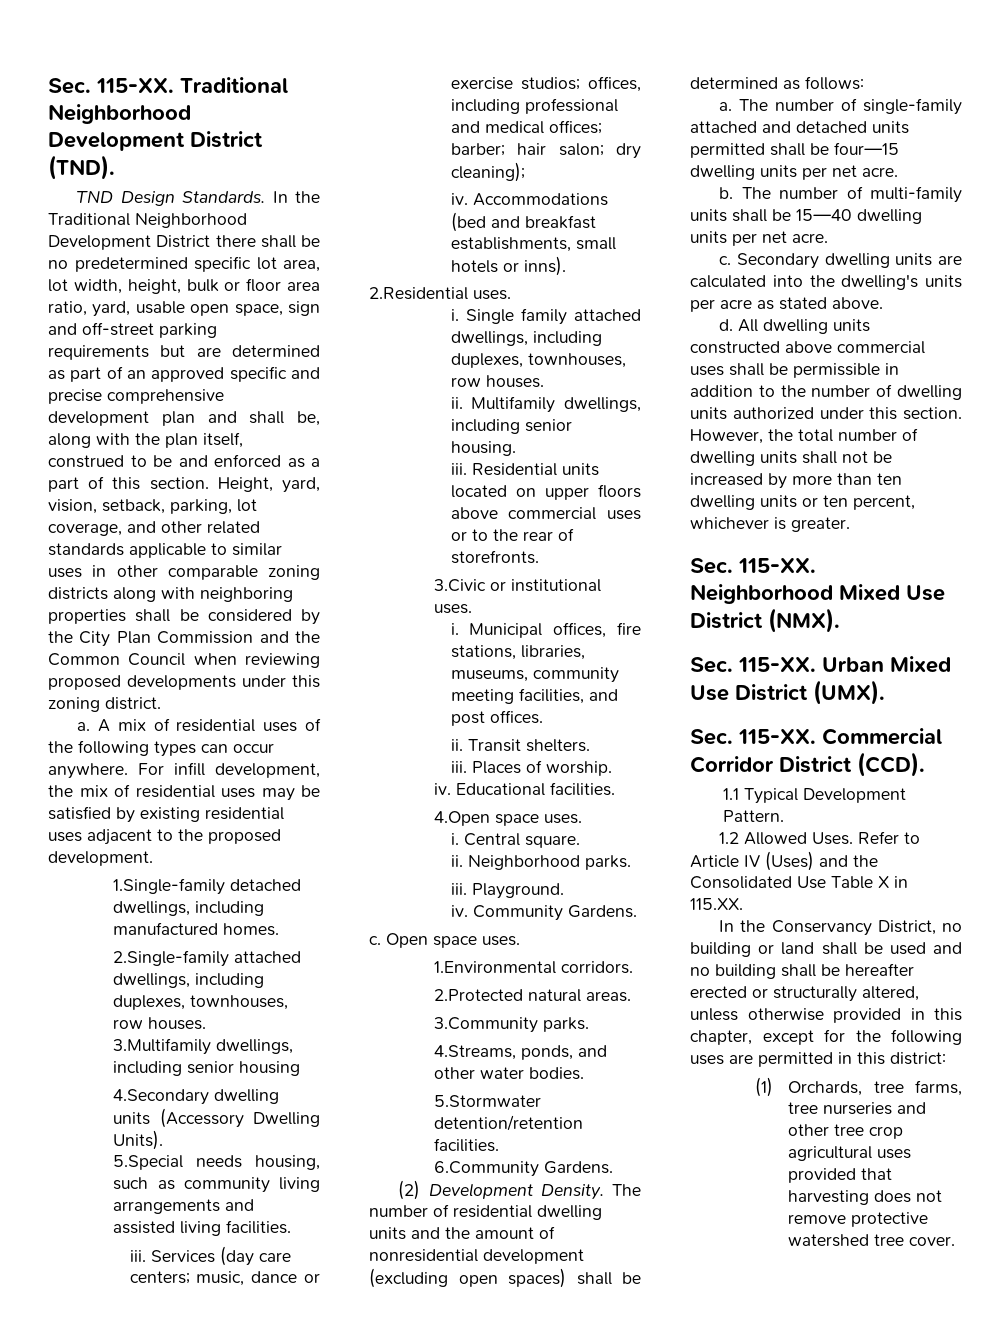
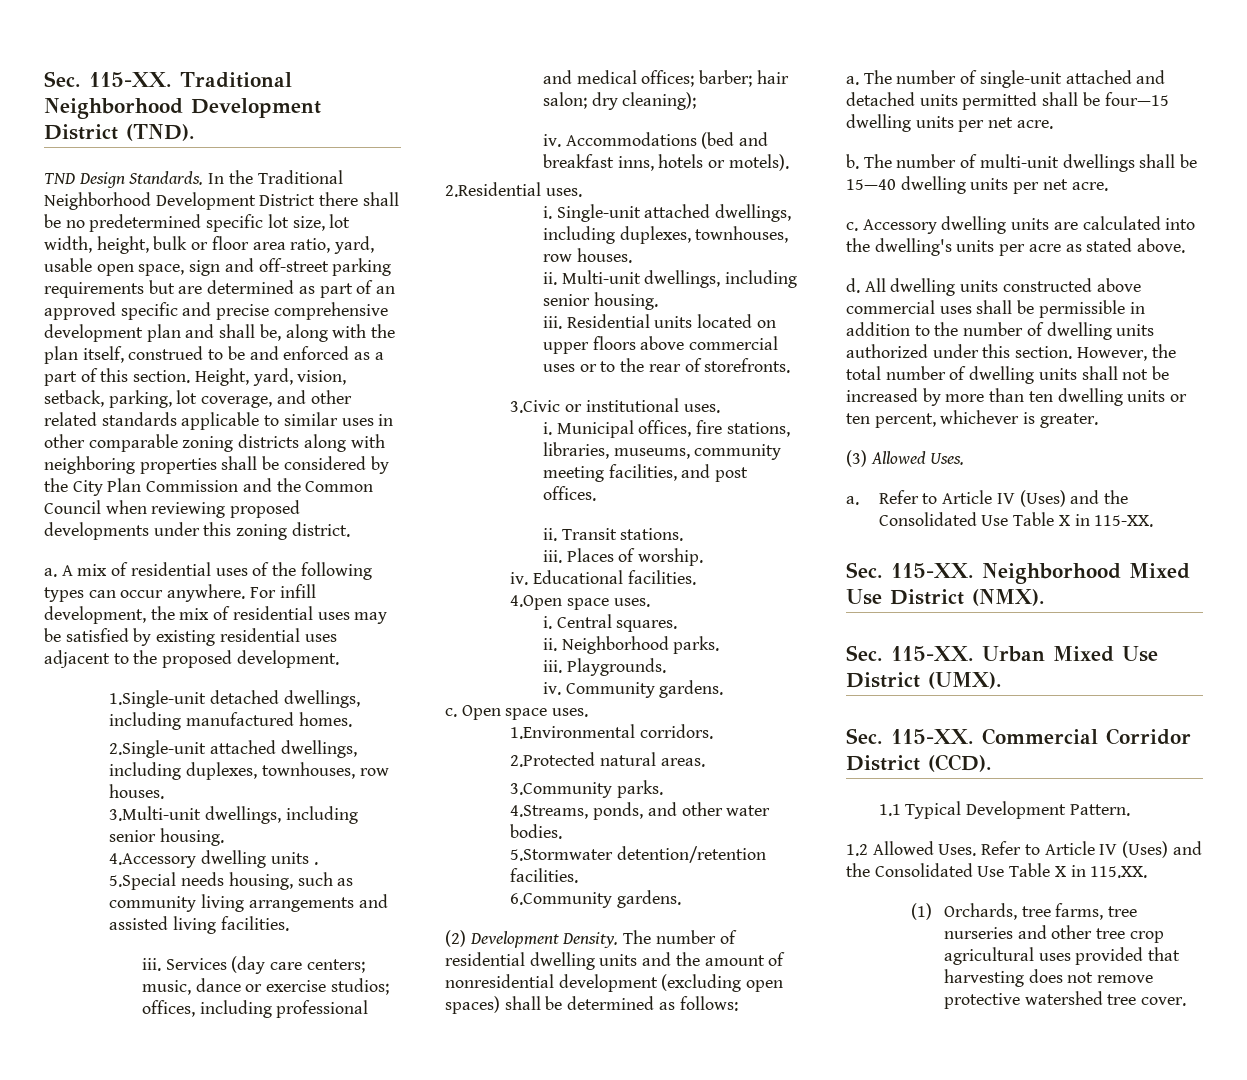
- In the Traditional Neighborhood Development District there shall be no predetermined specific lot area, lot width, height, bulk or floor area ratio, yard, usable open space, sign and off-street parking requirements but are determined as part of an approved specific and precise comprehensive development plan and shall be, along with the plan itself, construed to be and enforced as a part of this section.
+ In the Traditional Neighborhood Development District there shall be no predetermined specific lot size, lot width, height, bulk or floor area ratio, yard, usable open space, sign and off-street parking requirements but are determined as part of an approved specific and precise comprehensive development plan and shall be, along with the plan itself, construed to be and enforced as a part of this section.
- 1.Single-family detached dwellings, including manufactured homes.
+ 1.Single-unit detached dwellings, including manufactured homes.
- 2.Single-family attached dwellings, including duplexes, townhouses, row houses.
- 3.Multifamily dwellings, including senior housing
- 4.Secondary dwelling units (Accessory Dwelling Units).
+ 2.Single-unit attached dwellings, including duplexes, townhouses, row houses.
+ 3.Multi-unit dwellings, including senior housing.
+ 4.Accessory dwelling units .
- Accommodations (bed and breakfast establishments, small hotels or inns).
+ Accommodations (bed and breakfast inns, hotels or motels).
- Single family attached dwellings, including duplexes, townhouses, row houses.
+ Single-unit attached dwellings, including duplexes, townhouses, row houses.
- Multifamily dwellings, including senior housing.
+ Multi-unit dwellings, including senior housing.
- Transit shelters.
+ Transit stations.
- Central square.
+ Central squares.
- Playground.
+ Playgrounds.
- Community Gardens.
+ Community gardens.
- 6.Community Gardens.
+ 6.Community gardens.
- The number of single-family attached and detached units permitted shall be four—15 dwelling units per net acre.
+ The number of single-unit attached and detached units permitted shall be four—15 dwelling units per net acre.
- The number of multi-family units shall be 15—40 dwelling units per net acre.
+ The number of multi-unit dwellings shall be 15—40 dwelling units per net acre.
- Secondary dwelling units are calculated into the dwelling's units per acre as stated above.
+ Accessory dwelling units are calculated into the dwelling's units per acre as stated above.
+ (3) Allowed Uses.
+ a. Refer to Article IV (Uses) and the Consolidated Use Table X in 115-XX.
- In the Conservancy District, no building or land shall be used and no building shall be hereafter erected or structurally altered, unless otherwise provided in this chapter, except for the following uses are permitted in this district:

